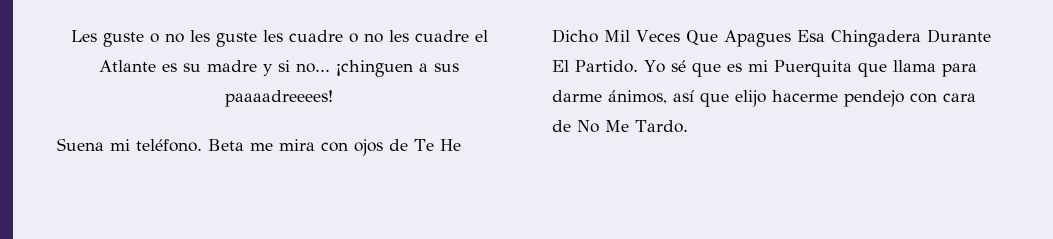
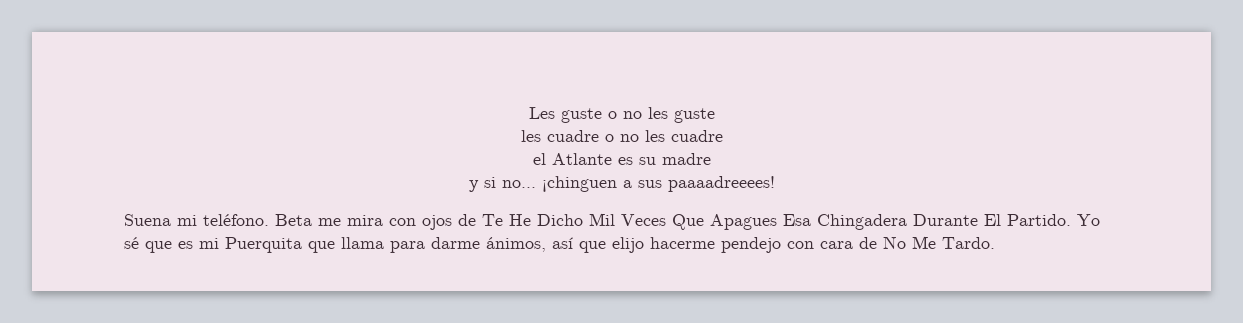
- Les guste o no les guste les cuadre o no les cuadre el Atlante es su madre y si no...
+ Les guste o no les guste
+ les cuadre o no les cuadre
+ el Atlante es su madre
+ y si no...

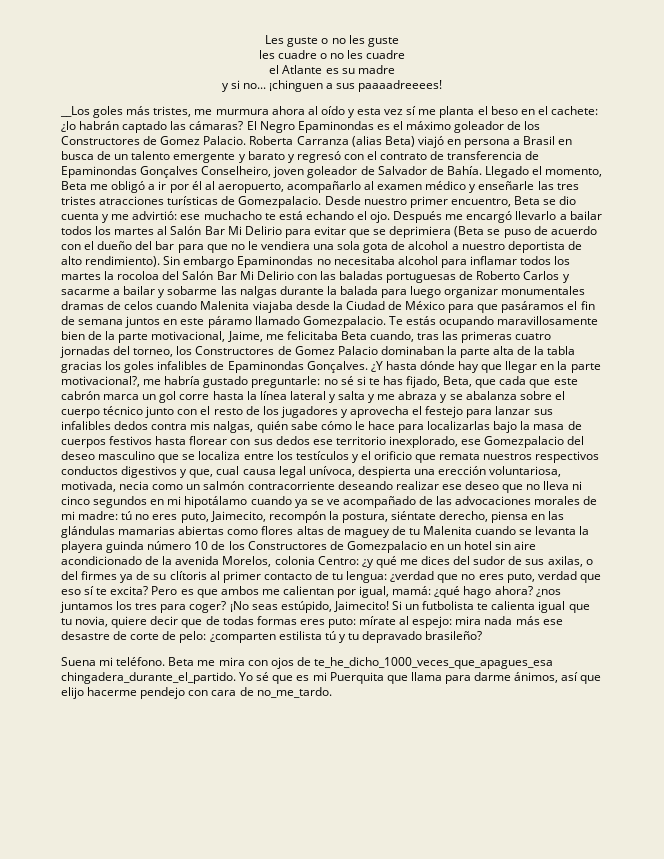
+ __Los goles más tristes, me murmura ahora al oído y esta vez sí me planta el beso en el cachete: ¿lo habrán captado las cámaras? El Negro Epaminondas es el máximo goleador de los Constructores de Gomez Palacio. Roberta Carranza (alias Beta) viajó en persona a Brasil en busca de un talento emergente y barato y regresó con el contrato de transferencia de Epaminondas Gonçalves Conselheiro, joven goleador de Salvador de Bahía. Llegado el momento, Beta me obligó a ir por él al aeropuerto, acompañarlo al examen médico y enseñarle las tres tristes atracciones turísticas de Gomezpalacio. Desde nuestro primer encuentro, Beta se dio cuenta y me advirtió: ese muchacho te está echando el ojo. Después me encargó llevarlo a bailar todos los martes al Salón Bar Mi Delirio para evitar que se deprimiera (Beta se puso de acuerdo con el dueño del bar para que no le vendiera una sola gota de alcohol a nuestro deportista de alto rendimiento). Sin embargo Epaminondas no necesitaba alcohol para inflamar todos los martes la rocoloa del Salón Bar Mi Delirio con las baladas portuguesas de Roberto Carlos y sacarme a bailar y sobarme las nalgas durante la balada para luego organizar monumentales dramas de celos cuando Malenita viajaba desde la Ciudad de México para que pasáramos el fin de semana juntos en este páramo llamado Gomezpalacio. Te estás ocupando maravillosamente bien de la parte motivacional, Jaime, me felicitaba Beta cuando, tras las primeras cuatro jornadas del torneo, los Constructores de Gomez Palacio dominaban la parte alta de la tabla gracias los goles infalibles de Epaminondas Gonçalves. ¿Y hasta dónde hay que llegar en la parte motivacional?, me habría gustado preguntarle: no sé si te has fijado, Beta, que cada que este cabrón marca un gol corre hasta la línea lateral y salta y me abraza y se abalanza sobre el cuerpo técnico junto con el resto de los jugadores y aprovecha el festejo para lanzar sus infalibles dedos contra mis nalgas, quién sabe cómo le hace para localizarlas bajo la masa de cuerpos festivos hasta florear con sus dedos ese territorio inexplorado, ese Gomezpalacio del deseo masculino que se localiza entre los testículos y el orificio que remata nuestros respectivos conductos digestivos y que, cual causa legal unívoca, despierta una erección voluntariosa, motivada, necia como un salmón contracorriente deseando realizar ese deseo que no lleva ni cinco segundos en mi hipotálamo cuando ya se ve acompañado de las advocaciones morales de mi madre: tú no eres puto, Jaimecito, recompón la postura, siéntate derecho, piensa en las glándulas mamarias abiertas como flores altas de maguey de tu Malenita cuando se levanta la playera guinda número 10 de los Constructores de Gomezpalacio en un hotel sin aire acondicionado de la avenida Morelos, colonia Centro: ¿y qué me dices del sudor de sus axilas, o del firmes ya de su clítoris al primer contacto de tu lengua: ¿verdad que no eres puto, verdad que eso sí te excita? Pero es que ambos me calientan por igual, mamá: ¿qué hago ahora? ¿nos juntamos los tres para coger? ¡No seas estúpido, Jaimecito! Si un futbolista te calienta igual que tu novia, quiere decir que de todas formas eres puto: mírate al espejo: mira nada más ese desastre de corte de pelo: ¿comparten estilista tú y tu depravado brasileño?
- Beta me mira con ojos de Te He Dicho Mil Veces Que Apagues Esa Chingadera Durante El Partido.
+ Beta me mira con ojos de te_he_dicho_1000_veces_que_apagues_esa chingadera_durante_el_partido.
- Yo sé que es mi Puerquita que llama para darme ánimos, así que elijo hacerme pendejo con cara de No Me Tardo.
+ Yo sé que es mi Puerquita que llama para darme ánimos, así que elijo hacerme pendejo con cara de no_me_tardo.

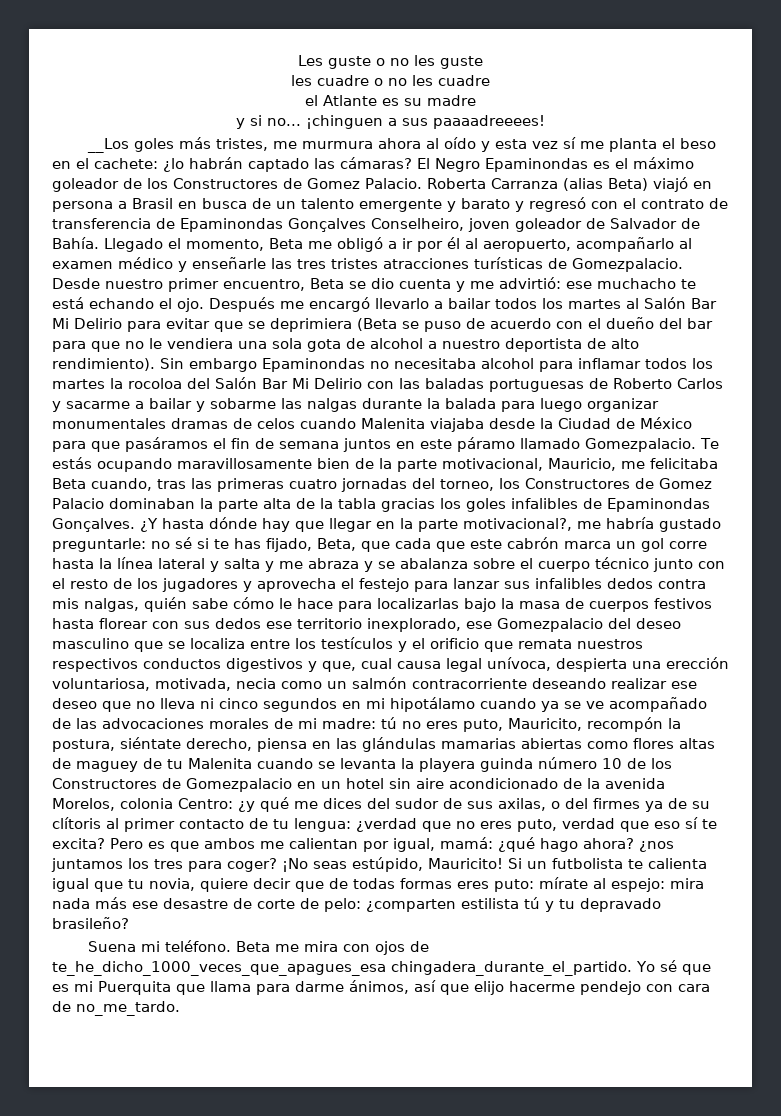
- Te estás ocupando maravillosamente bien de la parte motivacional, Jaime, me felicitaba Beta cuando, tras las primeras cuatro jornadas del torneo, los Constructores de Gomez Palacio dominaban la parte alta de la tabla gracias los goles infalibles de Epaminondas Gonçalves.
+ Te estás ocupando maravillosamente bien de la parte motivacional, Mauricio, me felicitaba Beta cuando, tras las primeras cuatro jornadas del torneo, los Constructores de Gomez Palacio dominaban la parte alta de la tabla gracias los goles infalibles de Epaminondas Gonçalves.
- tú no eres puto, Jaimecito, recompón la postura, siéntate derecho, piensa en las glándulas mamarias abiertas como flores altas de maguey de tu Malenita cuando se levanta la playera guinda número 10 de los Constructores de Gomezpalacio en un hotel sin aire acondicionado de la avenida Morelos, colonia Centro:
+ tú no eres puto, Mauricito, recompón la postura, siéntate derecho, piensa en las glándulas mamarias abiertas como flores altas de maguey de tu Malenita cuando se levanta la playera guinda número 10 de los Constructores de Gomezpalacio en un hotel sin aire acondicionado de la avenida Morelos, colonia Centro:
- ¡No seas estúpido, Jaimecito!
+ ¡No seas estúpido, Mauricito!

